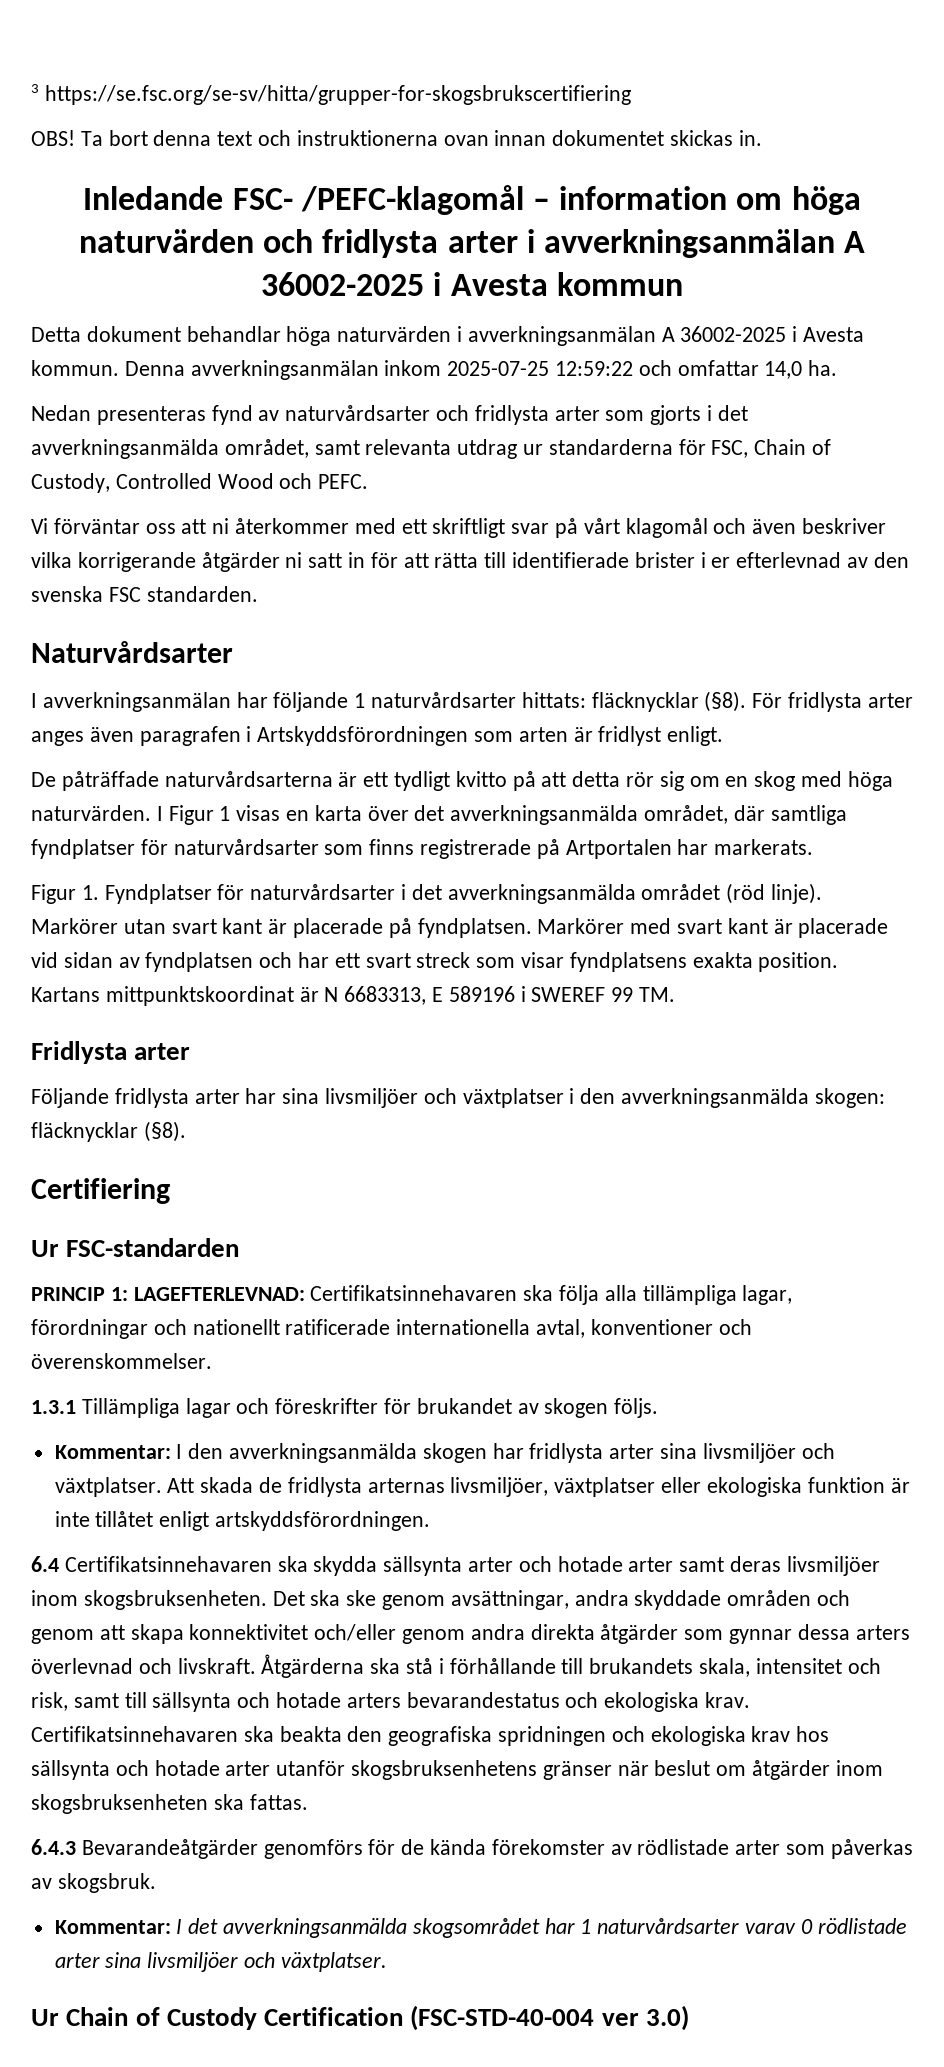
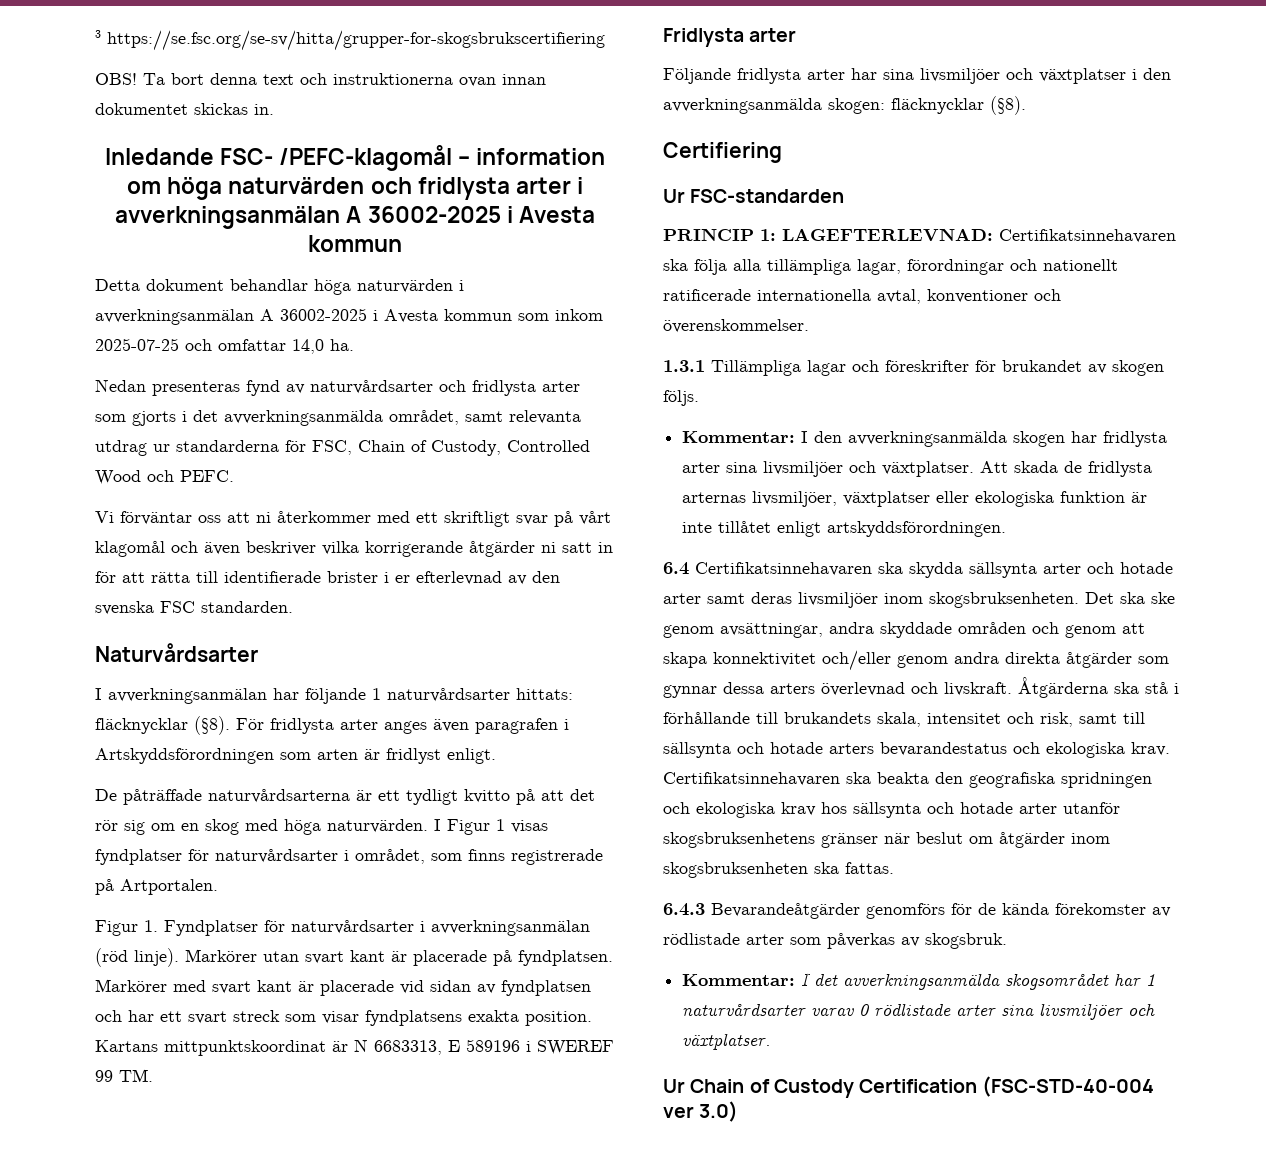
- Detta dokument behandlar höga naturvärden i avverkningsanmälan A 36002-2025 i Avesta kommun. Denna avverkningsanmälan inkom 2025-07-25 12:59:22 och omfattar 14,0 ha.
+ Detta dokument behandlar höga naturvärden i avverkningsanmälan A 36002-2025 i Avesta kommun som inkom 2025-07-25 och omfattar 14,0 ha.
- De påträffade naturvårdsarterna är ett tydligt kvitto på att detta rör sig om en skog med höga naturvärden.
+ De påträffade naturvårdsarterna är ett tydligt kvitto på att det rör sig om en skog med höga naturvärden.
- I Figur 1 visas en karta över det avverkningsanmälda området, där samtliga fyndplatser för naturvårdsarter som finns registrerade på Artportalen har markerats.
+ I Figur 1 visas fyndplatser för naturvårdsarter i området, som finns registrerade på Artportalen.
- Figur 1. Fyndplatser för naturvårdsarter i det avverkningsanmälda området (röd linje).
+ Figur 1. Fyndplatser för naturvårdsarter i avverkningsanmälan (röd linje).

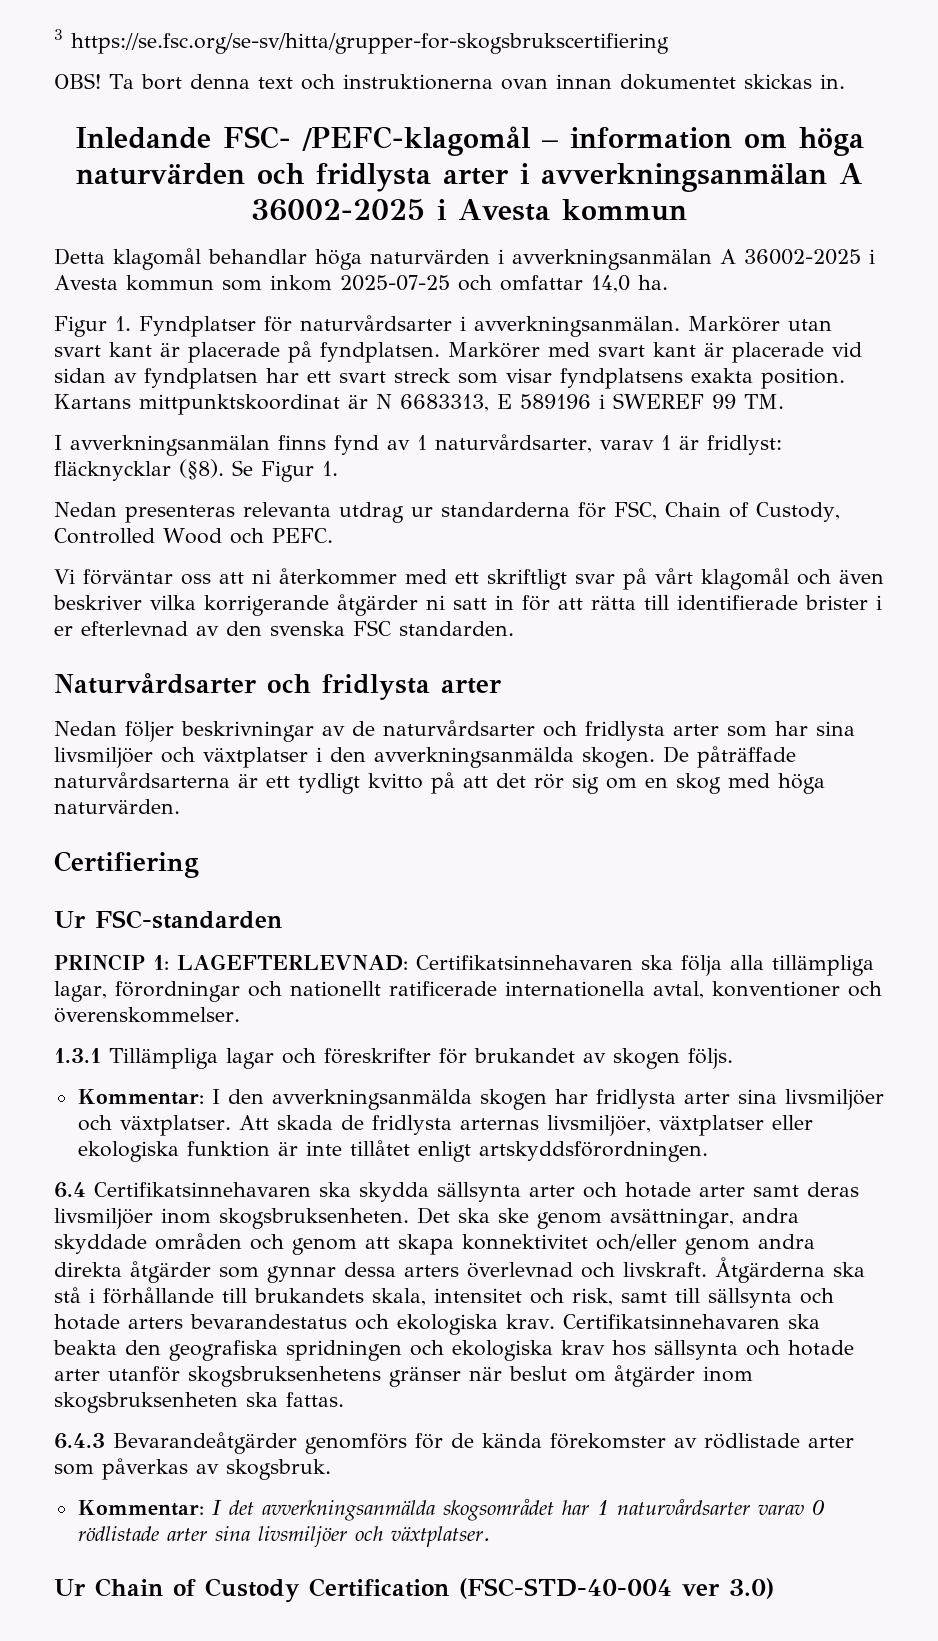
- Detta dokument behandlar höga naturvärden i avverkningsanmälan A 36002-2025 i Avesta kommun som inkom 2025-07-25 och omfattar 14,0 ha.
+ Detta klagomål behandlar höga naturvärden i avverkningsanmälan A 36002-2025 i Avesta kommun som inkom 2025-07-25 och omfattar 14,0 ha.
- Nedan presenteras fynd av naturvårdsarter och fridlysta arter som gjorts i det avverkningsanmälda området, samt relevanta utdrag ur standarderna för FSC, Chain of Custody, Controlled Wood och PEFC.
+ Figur 1. Fyndplatser för naturvårdsarter i avverkningsanmälan. Markörer utan svart kant är placerade på fyndplatsen. Markörer med svart kant är placerade vid sidan av fyndplatsen har ett svart streck som visar fyndplatsens exakta position. Kartans mittpunktskoordinat är N 6683313, E 589196 i SWEREF 99 TM.
+ I avverkningsanmälan finns fynd av 1 naturvårdsarter, varav 1 är fridlyst: fläcknycklar (§8). Se Figur 1.
+ Nedan presenteras relevanta utdrag ur standarderna för FSC, Chain of Custody, Controlled Wood och PEFC.
- Naturvårdsarter
- I avverkningsanmälan har följande 1 naturvårdsarter hittats: fläcknycklar (§8). För fridlysta arter anges även paragrafen i Artskyddsförordningen som arten är fridlyst enligt.
- De påträffade naturvårdsarterna är ett tydligt kvitto på att det rör sig om en skog med höga naturvärden. I Figur 1 visas fyndplatser för naturvårdsarter i området, som finns registrerade på Artportalen.
- Figur 1. Fyndplatser för naturvårdsarter i avverkningsanmälan (röd linje). Markörer utan svart kant är placerade på fyndplatsen. Markörer med svart kant är placerade vid sidan av fyndplatsen och har ett svart streck som visar fyndplatsens exakta position. Kartans mittpunktskoordinat är N 6683313, E 589196 i SWEREF 99 TM.
- Fridlysta arter
- Följande fridlysta arter har sina livsmiljöer och växtplatser i den avverkningsanmälda skogen: fläcknycklar (§8).
+ Naturvårdsarter och fridlysta arter
+ Nedan följer beskrivningar av de naturvårdsarter och fridlysta arter som har sina livsmiljöer och växtplatser i den avverkningsanmälda skogen. De påträffade naturvårdsarterna är ett tydligt kvitto på att det rör sig om en skog med höga naturvärden.

